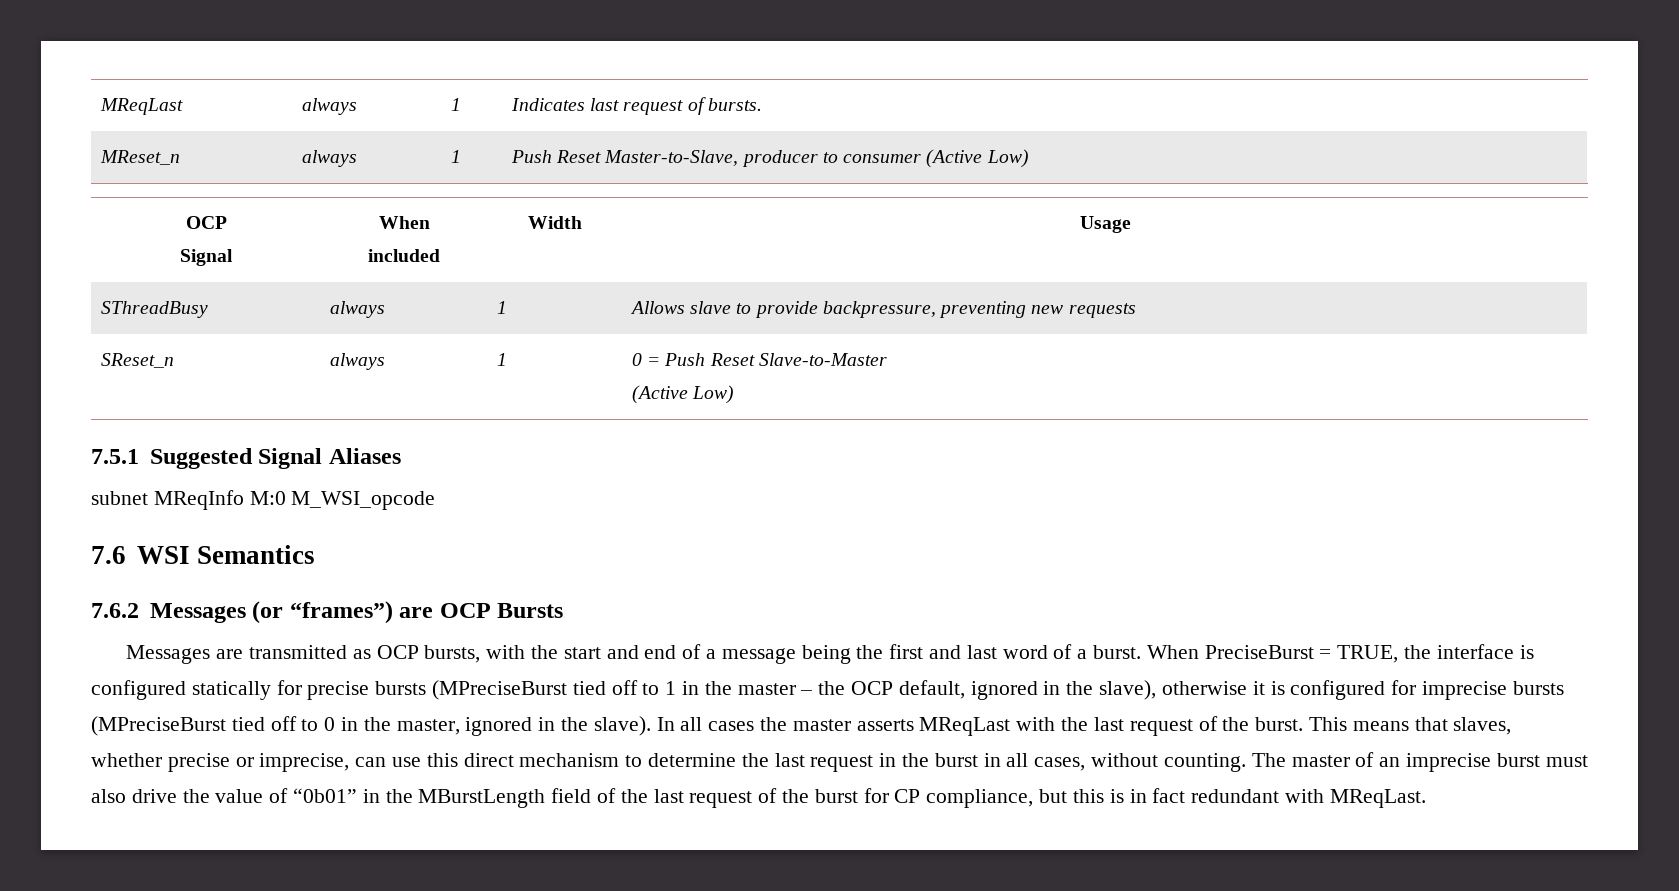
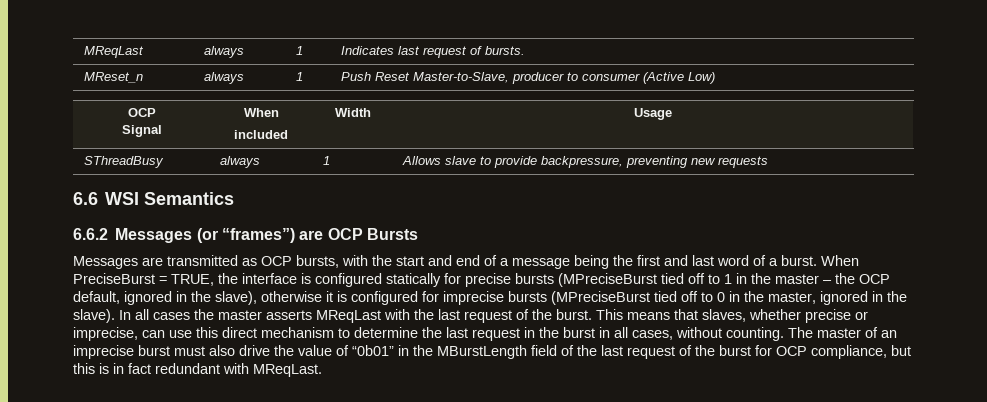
- SReset_n | always | 1 | 0 = Push Reset Slave-to-Master
- (Active Low)
- 7.5.1 Suggested Signal Aliases
- subnet MReqInfo M:0 M_WSI_opcode
- 7.6 WSI Semantics
+ 6.6 WSI Semantics
- 7.6.2 Messages (or “frames”) are OCP Bursts
+ 6.6.2 Messages (or “frames”) are OCP Bursts
- The master of an imprecise burst must also drive the value of “0b01” in the MBurstLength field of the last request of the burst for CP compliance, but this is in fact redundant with MReqLast.
+ The master of an imprecise burst must also drive the value of “0b01” in the MBurstLength field of the last request of the burst for OCP compliance, but this is in fact redundant with MReqLast.

